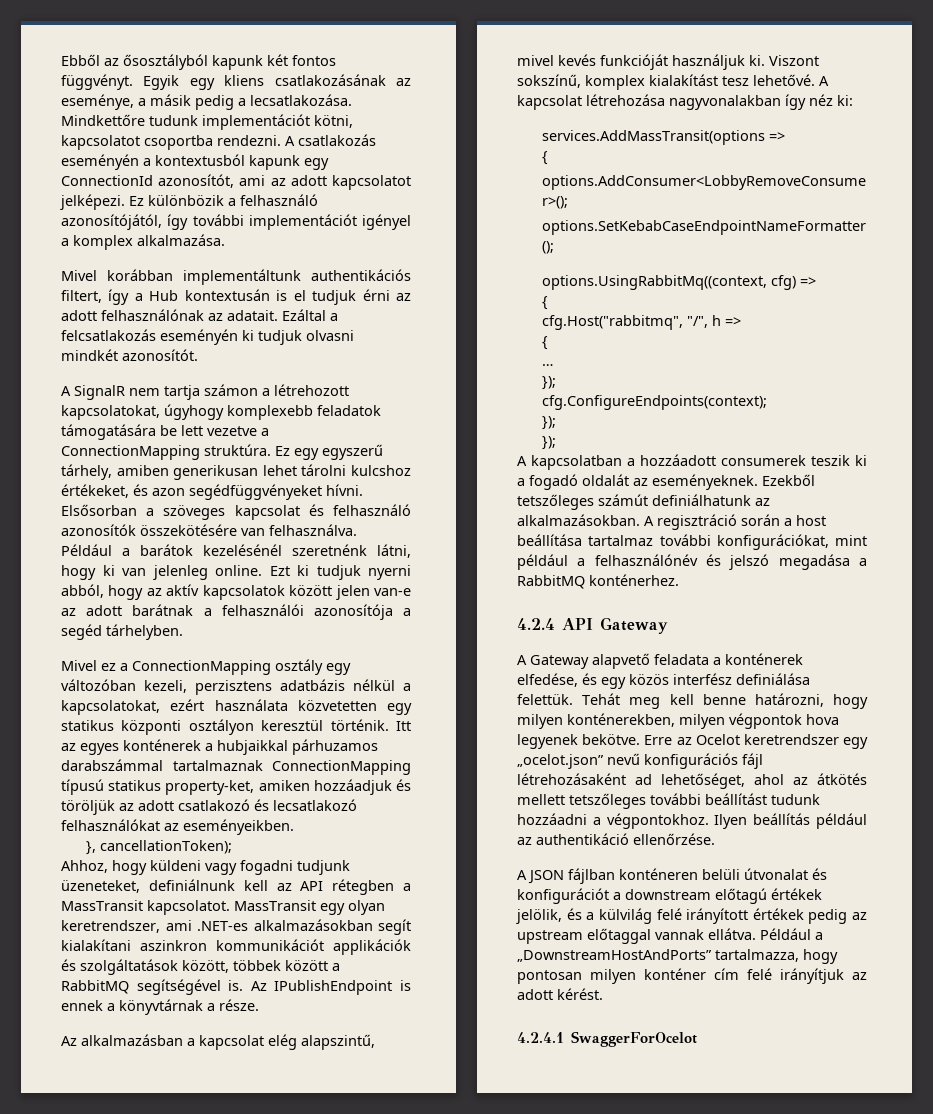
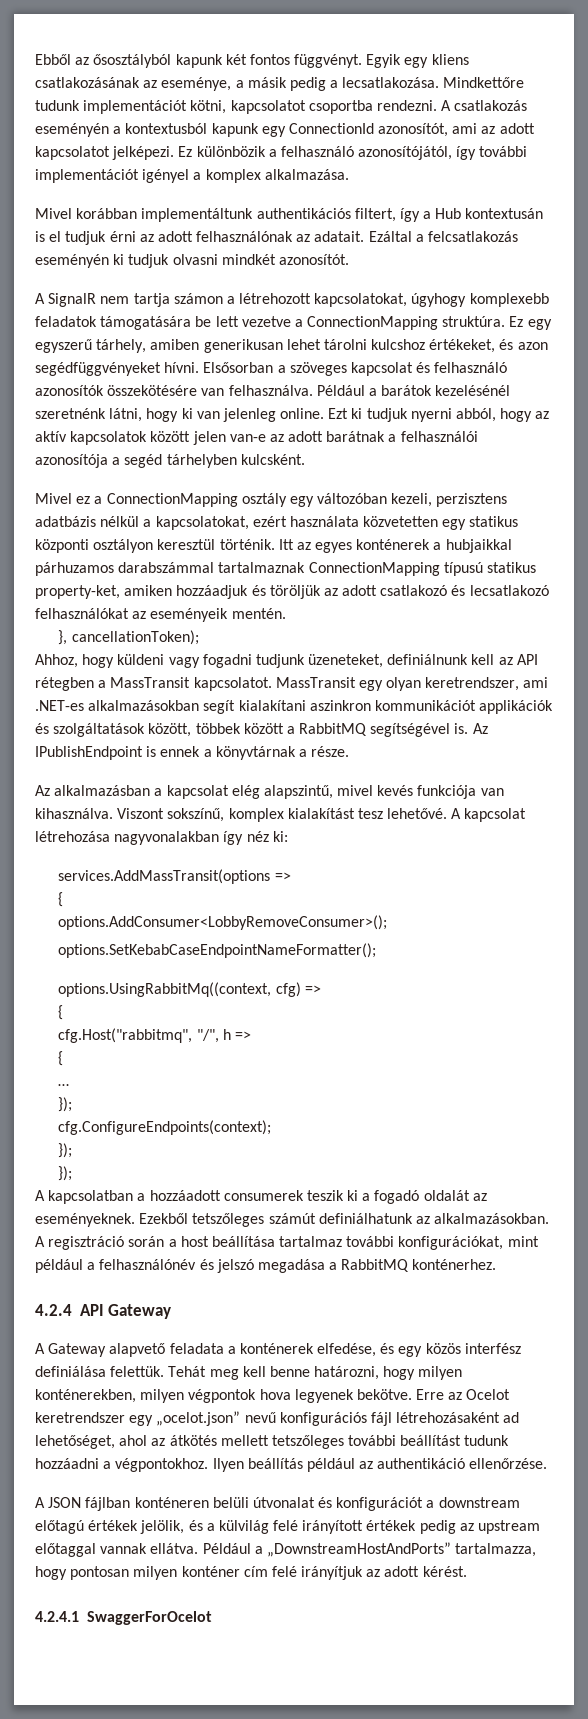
- Ezt ki tudjuk nyerni abból, hogy az aktív kapcsolatok között jelen van-e az adott barátnak a felhasználói azonosítója a segéd tárhelyben.
+ Ezt ki tudjuk nyerni abból, hogy az aktív kapcsolatok között jelen van-e az adott barátnak a felhasználói azonosítója a segéd tárhelyben kulcsként.
- Itt az egyes konténerek a hubjaikkal párhuzamos darabszámmal tartalmaznak ConnectionMapping típusú statikus property-ket, amiken hozzáadjuk és töröljük az adott csatlakozó és lecsatlakozó felhasználókat az eseményeikben.
+ Itt az egyes konténerek a hubjaikkal párhuzamos darabszámmal tartalmaznak ConnectionMapping típusú statikus property-ket, amiken hozzáadjuk és töröljük az adott csatlakozó és lecsatlakozó felhasználókat az eseményeik mentén.
- Az alkalmazásban a kapcsolat elég alapszintű, mivel kevés funkcióját használjuk ki.
+ Az alkalmazásban a kapcsolat elég alapszintű, mivel kevés funkciója van kihasználva.

